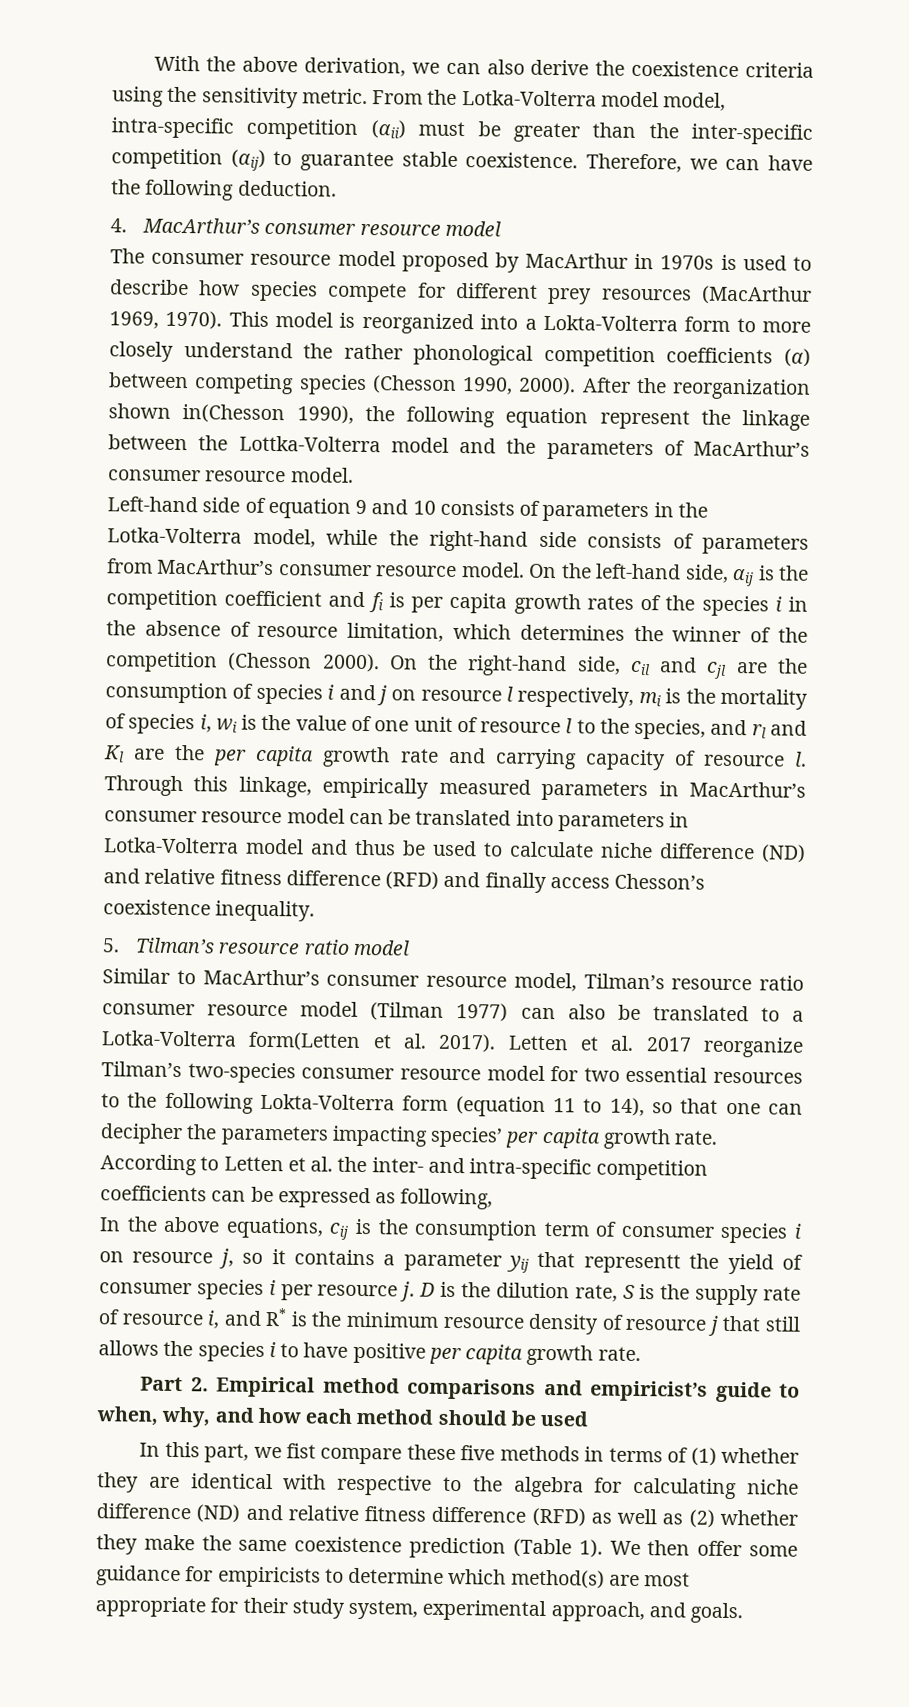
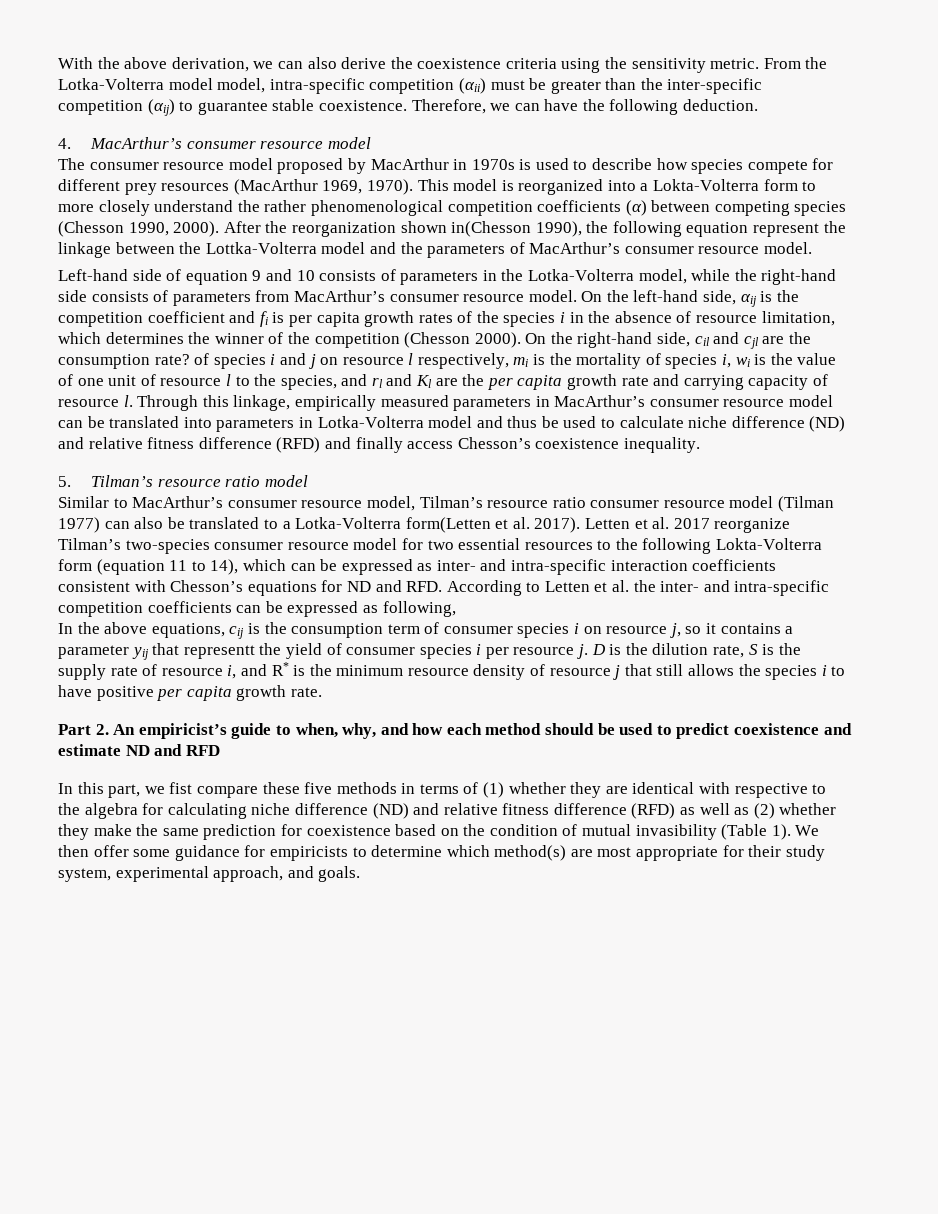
- This model is reorganized into a Lokta-Volterra form to more closely understand the rather phonological competition coefficients (α) between competing species (Chesson 1990, 2000).
+ This model is reorganized into a Lokta-Volterra form to more closely understand the rather phenomenological competition coefficients (α) between competing species (Chesson 1990, 2000).
- On the right-hand side, cil and cjl are the consumption of species i and j on resource l respectively, mi is the mortality of species i, wi is the value of one unit of resource l to the species, and rl and Kl are the per capita growth rate and carrying capacity of resource l.
+ On the right-hand side, cil and cjl are the consumption rate? of species i and j on resource l respectively, mi is the mortality of species i, wi is the value of one unit of resource l to the species, and rl and Kl are the per capita growth rate and carrying capacity of resource l.
- Letten et al. 2017 reorganize Tilman’s two-species consumer resource model for two essential resources to the following Lokta-Volterra form (equation 11 to 14), so that one can decipher the parameters impacting species’ per capita growth rate. According to Letten et al. the inter- and intra-specific competition coefficients can be expressed as following,
+ Letten et al. 2017 reorganize Tilman’s two-species consumer resource model for two essential resources to the following Lokta-Volterra form (equation 11 to 14), which can be expressed as inter- and intra-specific interaction coefficients consistent with Chesson’s equations for ND and RFD. According to Letten et al. the inter- and intra-specific competition coefficients can be expressed as following,
- Part 2. Empirical method comparisons and empiricist’s guide to when, why, and how each method should be used
+ Part 2. An empiricist’s guide to when, why, and how each method should be used to predict coexistence and estimate ND and RFD
- In this part, we fist compare these five methods in terms of (1) whether they are identical with respective to the algebra for calculating niche difference (ND) and relative fitness difference (RFD) as well as (2) whether they make the same coexistence prediction (Table 1).
+ In this part, we fist compare these five methods in terms of (1) whether they are identical with respective to the algebra for calculating niche difference (ND) and relative fitness difference (RFD) as well as (2) whether they make the same prediction for coexistence based on the condition of mutual invasibility (Table 1).

